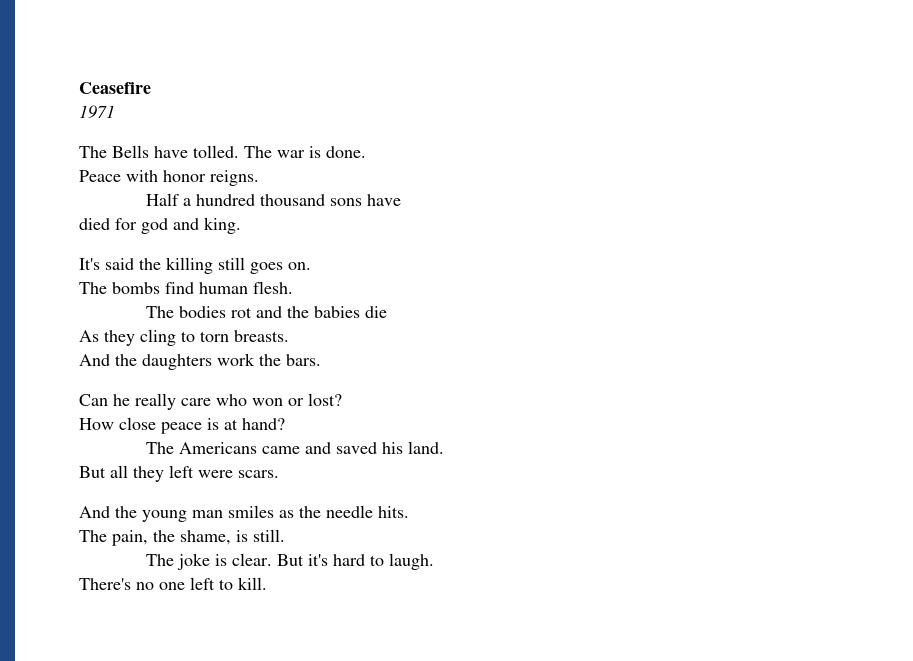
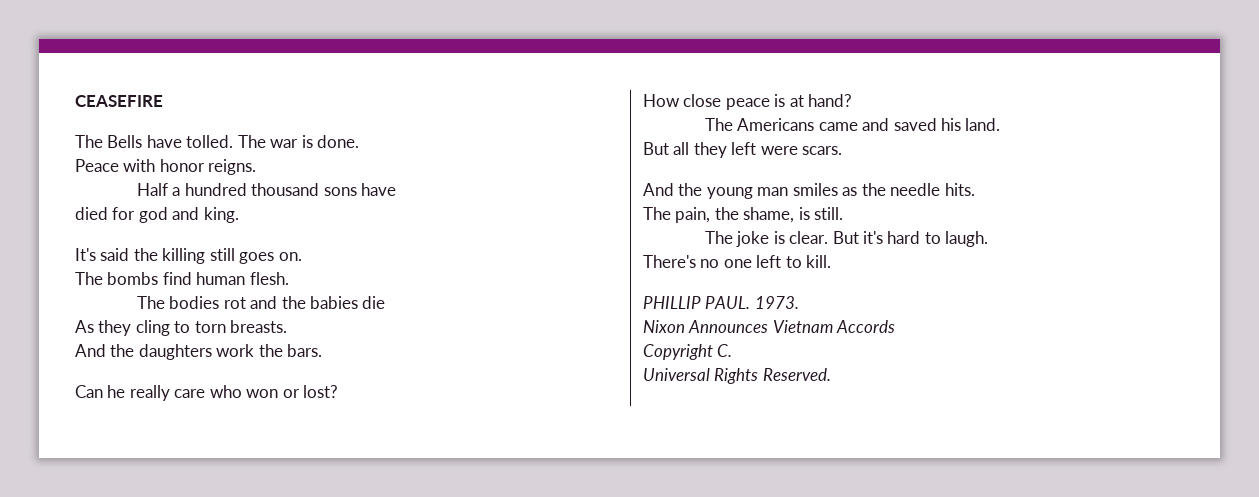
- Ceasefire
- 1971
+ CEASEFIRE
+ PHILLIP PAUL. 1973.
+ Nixon Announces Vietnam Accords
+ Copyright C.
+ Universal Rights Reserved.

